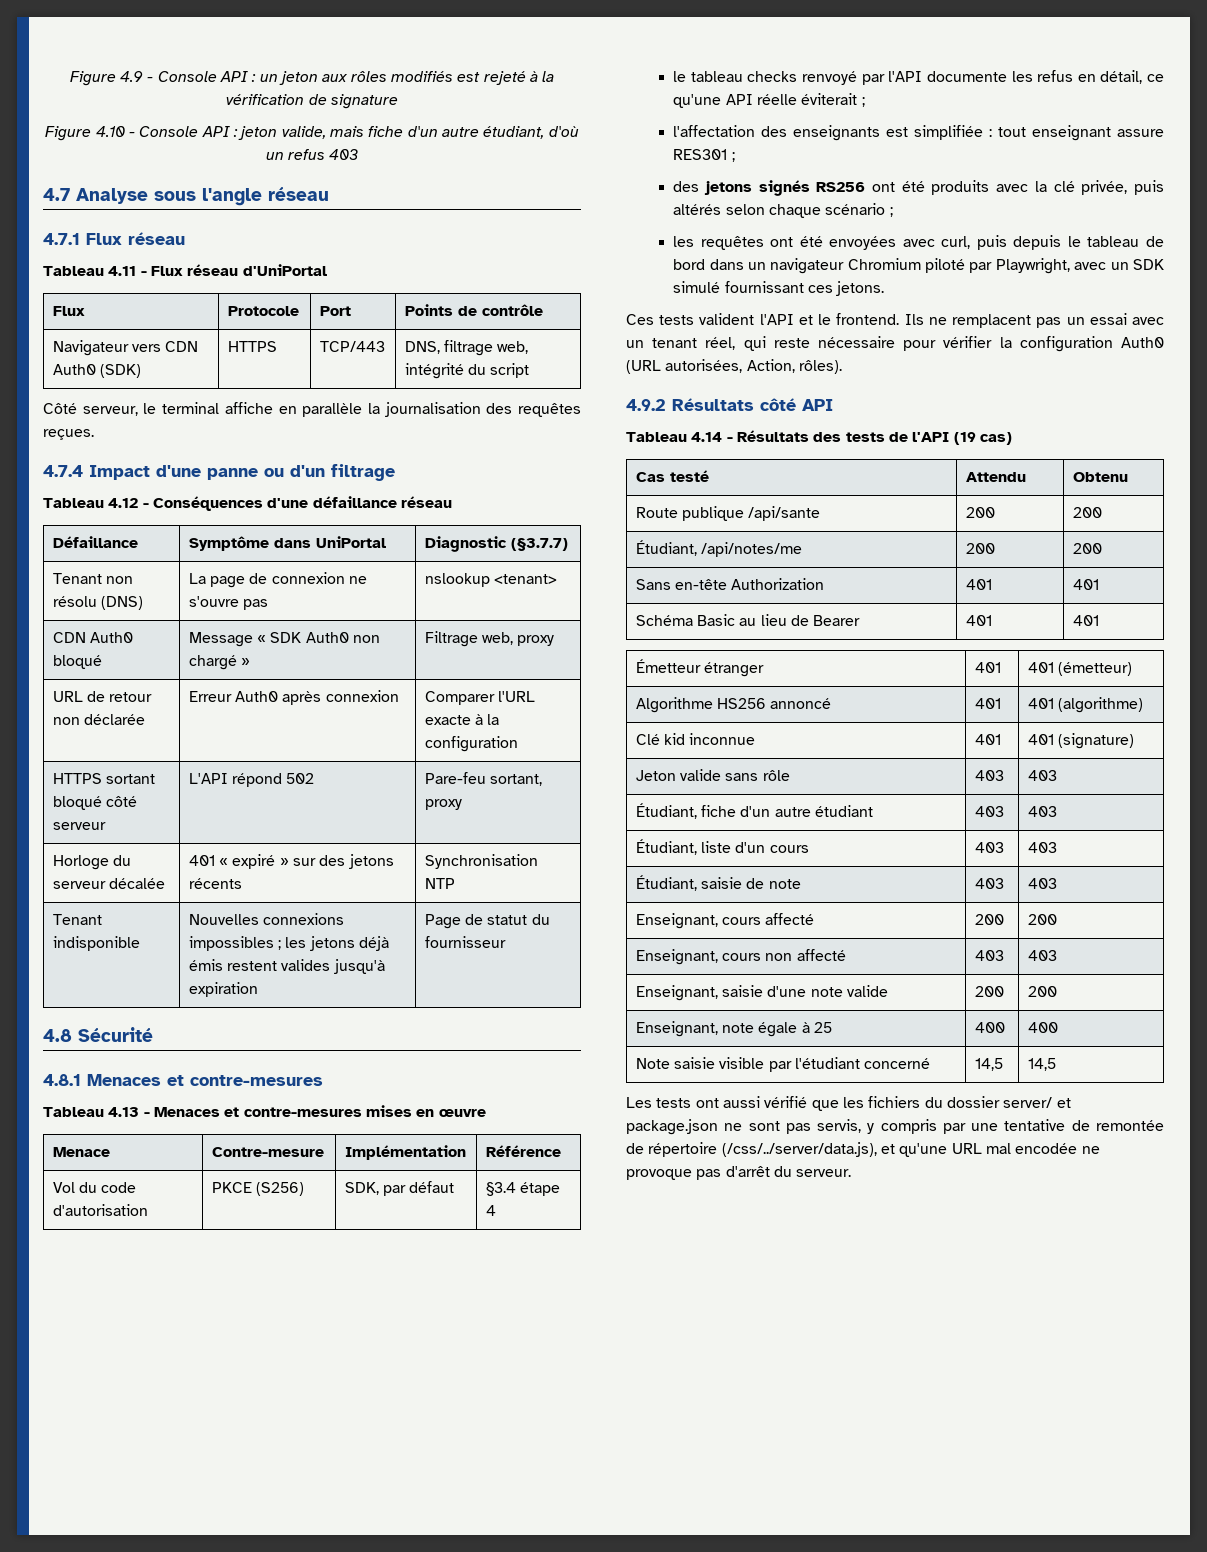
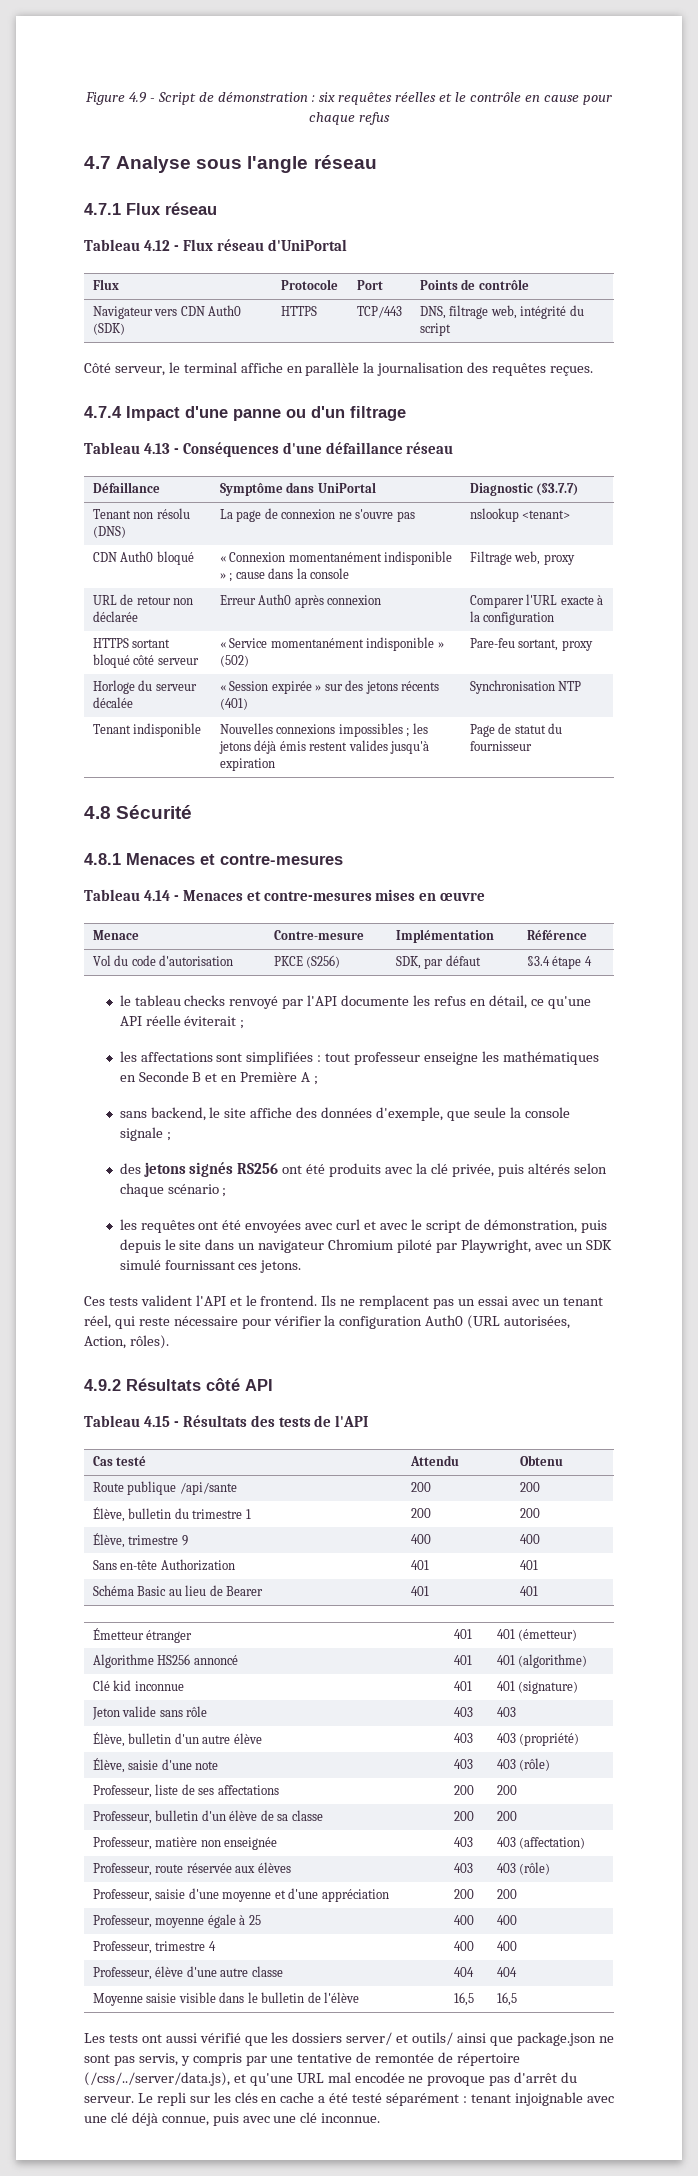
- Figure 4.9 - Console API : un jeton aux rôles modifiés est rejeté à la vérification de signature
- Figure 4.10 - Console API : jeton valide, mais fiche d'un autre étudiant, d'où un refus 403
+ Figure 4.9 - Script de démonstration : six requêtes réelles et le contrôle en cause pour chaque refus
- Tableau 4.11 - Flux réseau d'UniPortal
+ Tableau 4.12 - Flux réseau d'UniPortal
- Tableau 4.12 - Conséquences d'une défaillance réseau
+ Tableau 4.13 - Conséquences d'une défaillance réseau
- CDN Auth0 bloqué | Message « SDK Auth0 non chargé » | Filtrage web, proxy
+ CDN Auth0 bloqué | « Connexion momentanément indisponible » ; cause dans la console | Filtrage web, proxy
- HTTPS sortant bloqué côté serveur | L'API répond 502 | Pare-feu sortant, proxy
+ HTTPS sortant bloqué côté serveur | « Service momentanément indisponible » (502) | Pare-feu sortant, proxy
- Horloge du serveur décalée | 401 « expiré » sur des jetons récents | Synchronisation NTP
+ Horloge du serveur décalée | « Session expirée » sur des jetons récents (401) | Synchronisation NTP
- Tableau 4.13 - Menaces et contre-mesures mises en œuvre
+ Tableau 4.14 - Menaces et contre-mesures mises en œuvre
- l'affectation des enseignants est simplifiée : tout enseignant assure RES301 ;
+ les affectations sont simplifiées : tout professeur enseigne les mathématiques en Seconde B et en Première A ;
+ sans backend, le site affiche des données d'exemple, que seule la console signale ;
- les requêtes ont été envoyées avec curl, puis depuis le tableau de bord dans un navigateur Chromium piloté par Playwright, avec un SDK simulé fournissant ces jetons.
+ les requêtes ont été envoyées avec curl et avec le script de démonstration, puis depuis le site dans un navigateur Chromium piloté par Playwright, avec un SDK simulé fournissant ces jetons.
- Tableau 4.14 - Résultats des tests de l'API (19 cas)
+ Tableau 4.15 - Résultats des tests de l'API
- Étudiant, /api/notes/me | 200 | 200
+ Élève, bulletin du trimestre 1 | 200 | 200
+ Élève, trimestre 9 | 400 | 400
- Étudiant, fiche d'un autre étudiant | 403 | 403
- Étudiant, liste d'un cours | 403 | 403
- Étudiant, saisie de note | 403 | 403
- Enseignant, cours affecté | 200 | 200
- Enseignant, cours non affecté | 403 | 403
- Enseignant, saisie d'une note valide | 200 | 200
- Enseignant, note égale à 25 | 400 | 400
+ Élève, bulletin d'un autre élève | 403 | 403 (propriété)
+ Élève, saisie d'une note | 403 | 403 (rôle)
+ Professeur, liste de ses affectations | 200 | 200
+ Professeur, bulletin d'un élève de sa classe | 200 | 200
+ Professeur, matière non enseignée | 403 | 403 (affectation)
+ Professeur, route réservée aux élèves | 403 | 403 (rôle)
+ Professeur, saisie d'une moyenne et d'une appréciation | 200 | 200
+ Professeur, moyenne égale à 25 | 400 | 400
- Note saisie visible par l'étudiant concerné | 14,5 | 14,5
+ Professeur, trimestre 4 | 400 | 400
+ Professeur, élève d'une autre classe | 404 | 404
+ Moyenne saisie visible dans le bulletin de l'élève | 16,5 | 16,5
- Les tests ont aussi vérifié que les fichiers du dossier server/ et package.json ne sont pas servis, y compris par une tentative de remontée de répertoire (/css/../server/data.js), et qu'une URL mal encodée ne provoque pas d'arrêt du serveur.
+ Les tests ont aussi vérifié que les dossiers server/ et outils/ ainsi que package.json ne sont pas servis, y compris par une tentative de remontée de répertoire (/css/../server/data.js), et qu'une URL mal encodée ne provoque pas d'arrêt du serveur.
+ Le repli sur les clés en cache a été testé séparément : tenant injoignable avec une clé déjà connue, puis avec une clé inconnue.

